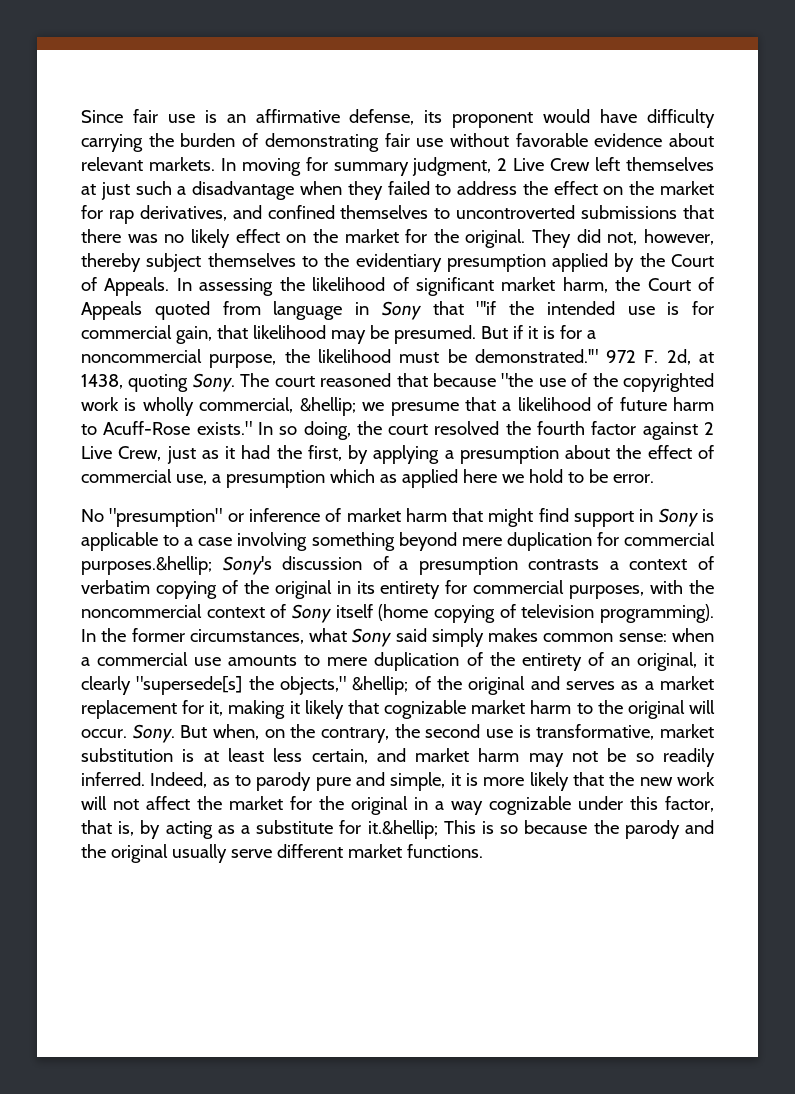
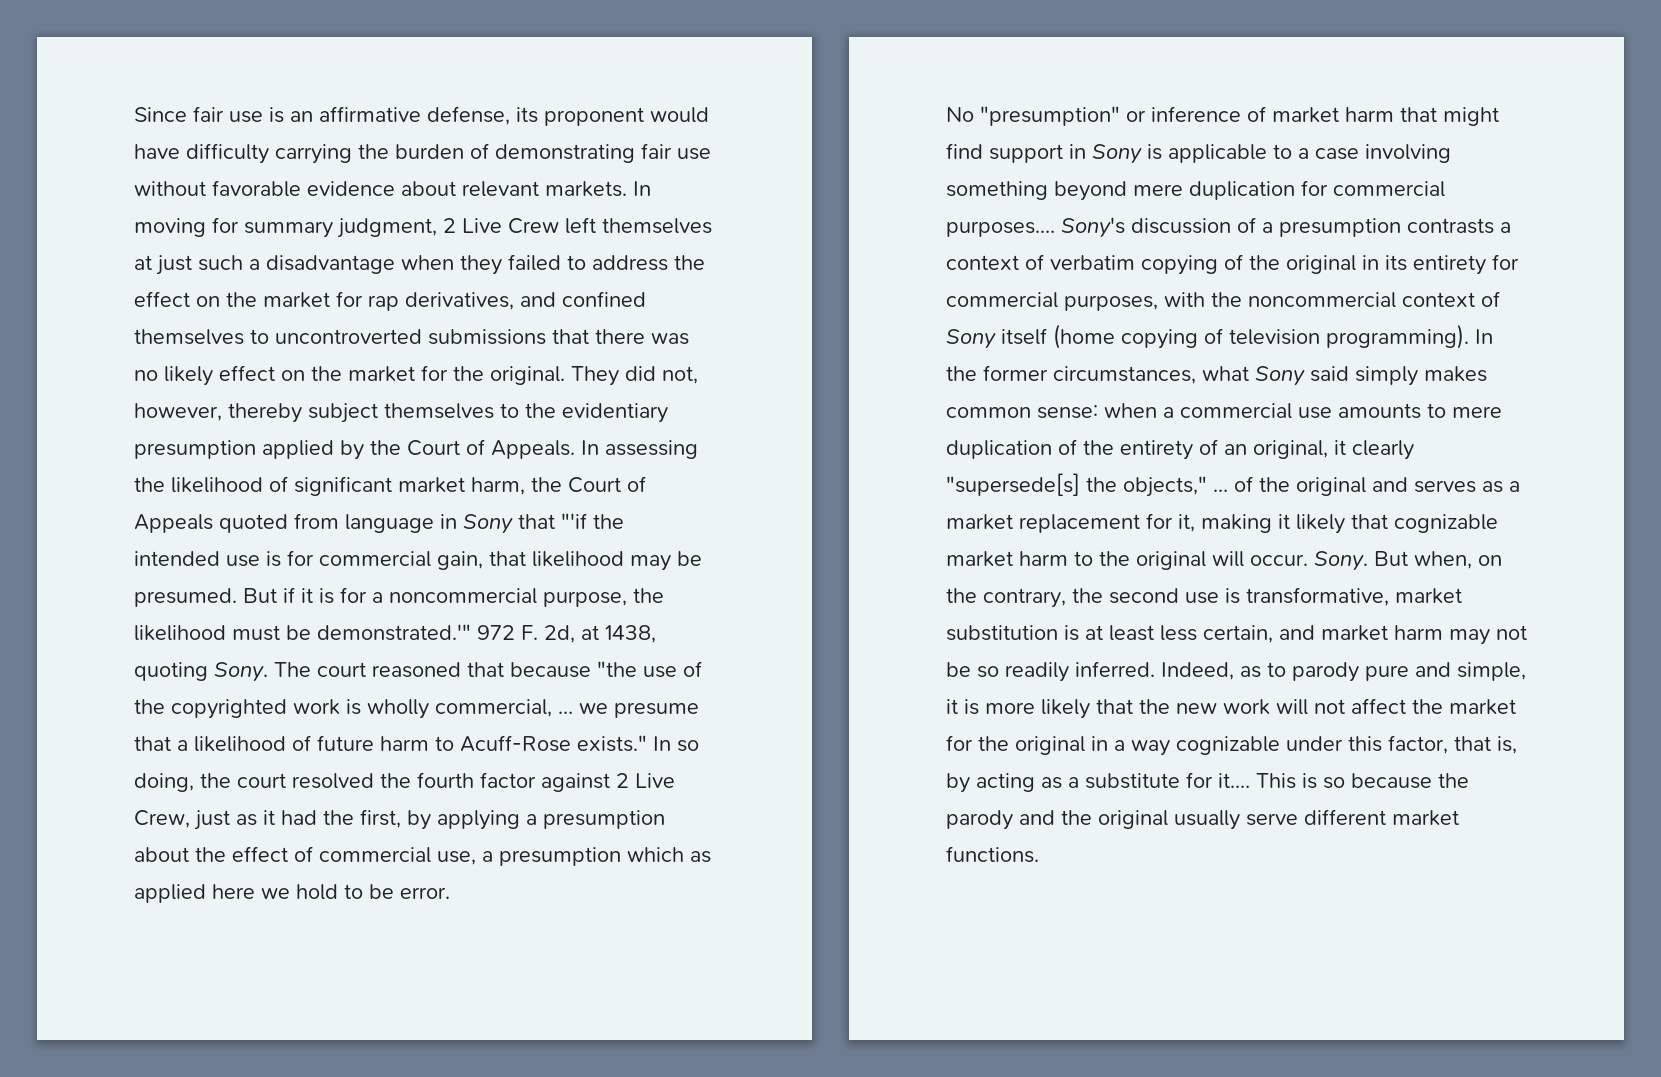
- The court reasoned that because "the use of the copyrighted work is wholly commercial, &hellip; we presume that a likelihood of future harm to Acuff-Rose exists."
+ The court reasoned that because "the use of the copyrighted work is wholly commercial, … we presume that a likelihood of future harm to Acuff-Rose exists."
- No "presumption" or inference of market harm that might find support in Sony is applicable to a case involving something beyond mere duplication for commercial purposes.&hellip; Sony's discussion of a presumption contrasts a context of verbatim copying of the original in its entirety for commercial purposes, with the noncommercial context of Sony itself (home copying of television programming).
+ No "presumption" or inference of market harm that might find support in Sony is applicable to a case involving something beyond mere duplication for commercial purposes.… Sony's discussion of a presumption contrasts a context of verbatim copying of the original in its entirety for commercial purposes, with the noncommercial context of Sony itself (home copying of television programming).
- In the former circumstances, what Sony said simply makes common sense: when a commercial use amounts to mere duplication of the entirety of an original, it clearly "supersede[s] the objects," &hellip; of the original and serves as a market replacement for it, making it likely that cognizable market harm to the original will occur.
+ In the former circumstances, what Sony said simply makes common sense: when a commercial use amounts to mere duplication of the entirety of an original, it clearly "supersede[s] the objects," … of the original and serves as a market replacement for it, making it likely that cognizable market harm to the original will occur.
- Indeed, as to parody pure and simple, it is more likely that the new work will not affect the market for the original in a way cognizable under this factor, that is, by acting as a substitute for it.&hellip; This is so because the parody and the original usually serve different market functions.
+ Indeed, as to parody pure and simple, it is more likely that the new work will not affect the market for the original in a way cognizable under this factor, that is, by acting as a substitute for it.… This is so because the parody and the original usually serve different market functions.

